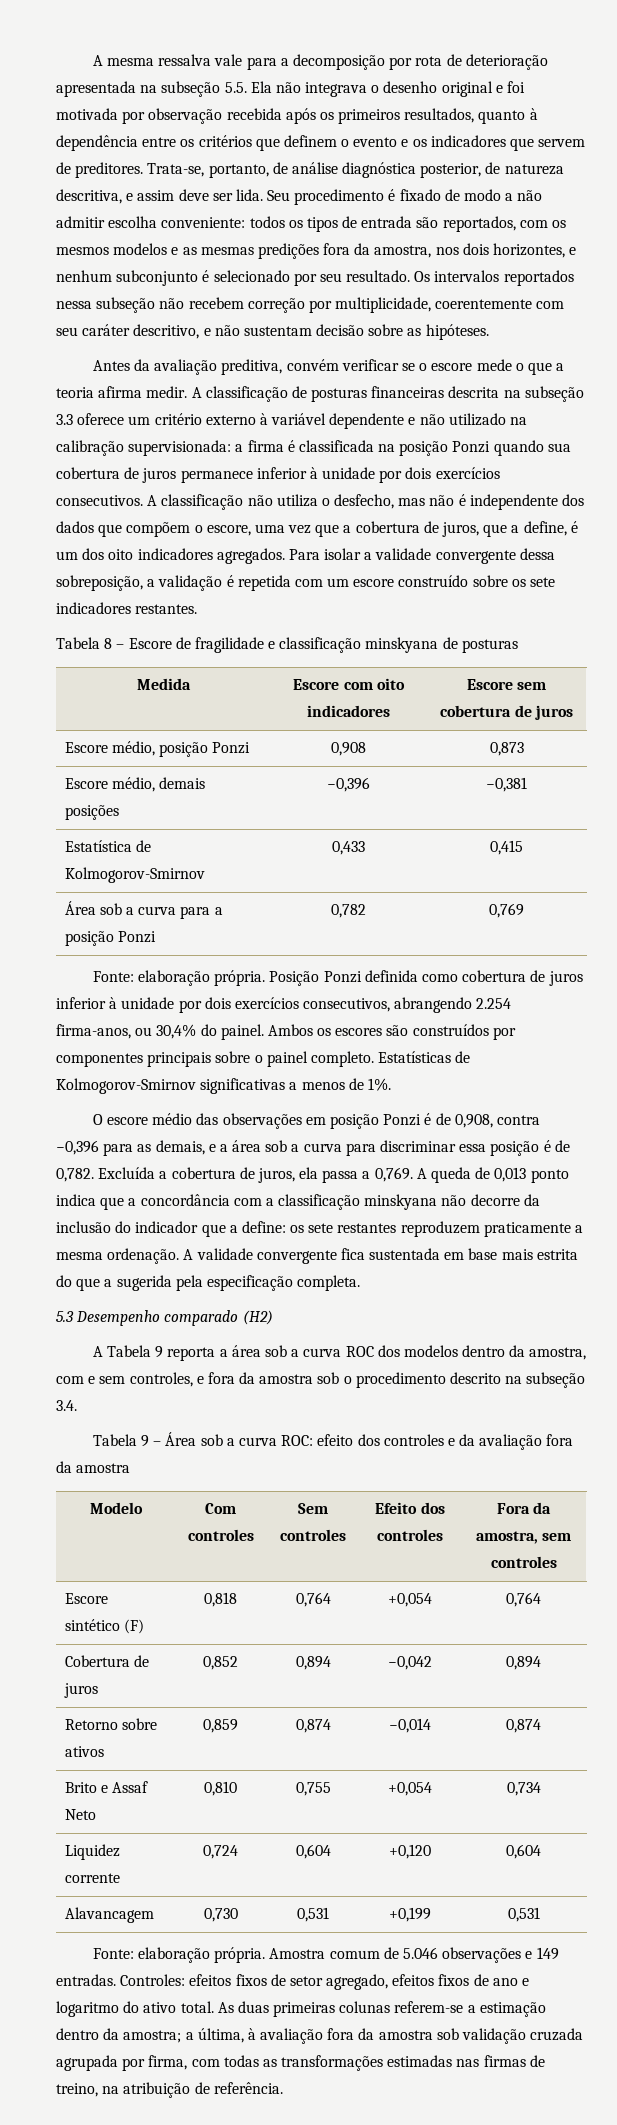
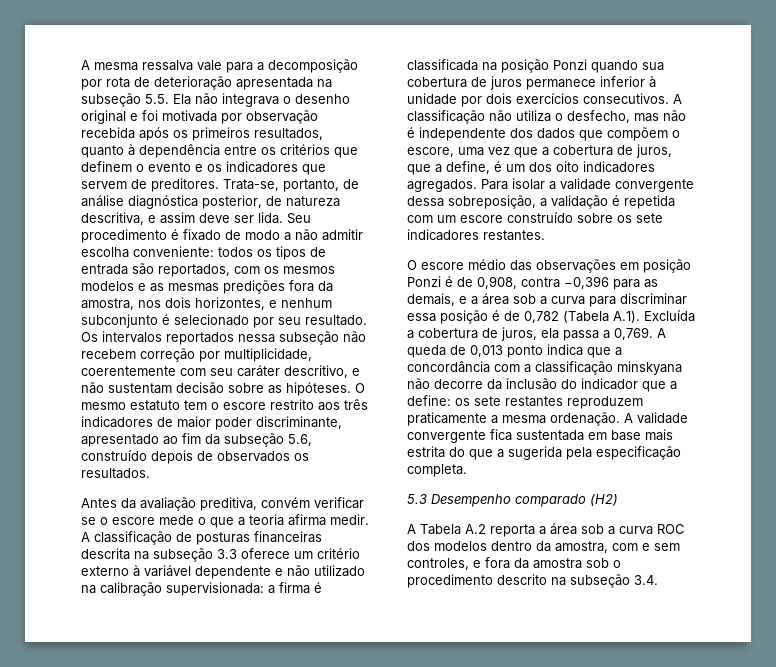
+ O mesmo estatuto tem o escore restrito aos três indicadores de maior poder discriminante, apresentado ao fim da subseção 5.6, construído depois de observados os resultados.
- Tabela 8 – Escore de fragilidade e classificação minskyana de posturas
- Medida | Escore com oito indicadores | Escore sem cobertura de juros
- Escore médio, posição Ponzi | 0,908 | 0,873
- Escore médio, demais posições | −0,396 | −0,381
- Estatística de Kolmogorov-Smirnov | 0,433 | 0,415
- Área sob a curva para a posição Ponzi | 0,782 | 0,769
- Fonte: elaboração própria. Posição Ponzi definida como cobertura de juros inferior à unidade por dois exercícios consecutivos, abrangendo 2.254 firma-anos, ou 30,4% do painel. Ambos os escores são construídos por componentes principais sobre o painel completo. Estatísticas de Kolmogorov-Smirnov significativas a menos de 1%.
- O escore médio das observações em posição Ponzi é de 0,908, contra −0,396 para as demais, e a área sob a curva para discriminar essa posição é de 0,782. Excluída a cobertura de juros, ela passa a 0,769.
+ O escore médio das observações em posição Ponzi é de 0,908, contra −0,396 para as demais, e a área sob a curva para discriminar essa posição é de 0,782 (Tabela A.1). Excluída a cobertura de juros, ela passa a 0,769.
- A Tabela 9 reporta a área sob a curva ROC dos modelos dentro da amostra, com e sem controles, e fora da amostra sob o procedimento descrito na subseção 3.4.
+ A Tabela A.2 reporta a área sob a curva ROC dos modelos dentro da amostra, com e sem controles, e fora da amostra sob o procedimento descrito na subseção 3.4.
- Tabela 9 – Área sob a curva ROC: efeito dos controles e da avaliação fora da amostra
- Modelo | Com controles | Sem controles | Efeito dos controles | Fora da amostra, sem controles
- Escore sintético (F) | 0,818 | 0,764 | +0,054 | 0,764
- Cobertura de juros | 0,852 | 0,894 | −0,042 | 0,894
- Retorno sobre ativos | 0,859 | 0,874 | −0,014 | 0,874
- Brito e Assaf Neto | 0,810 | 0,755 | +0,054 | 0,734
- Liquidez corrente | 0,724 | 0,604 | +0,120 | 0,604
- Alavancagem | 0,730 | 0,531 | +0,199 | 0,531
- Fonte: elaboração própria. Amostra comum de 5.046 observações e 149 entradas. Controles: efeitos fixos de setor agregado, efeitos fixos de ano e logaritmo do ativo total. As duas primeiras colunas referem-se a estimação dentro da amostra; a última, à avaliação fora da amostra sob validação cruzada agrupada por firma, com todas as transformações estimadas nas firmas de treino, na atribuição de referência.

